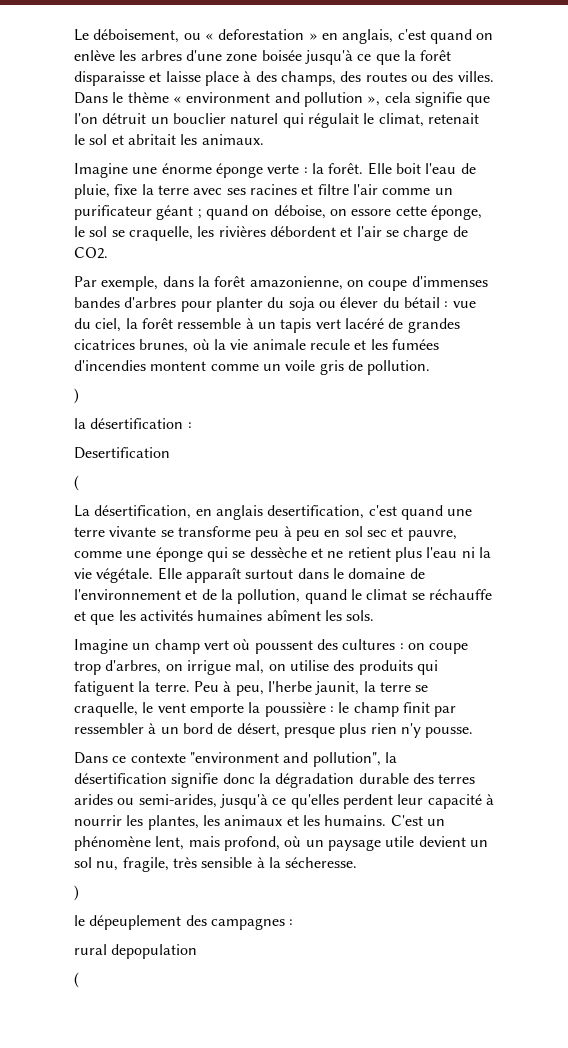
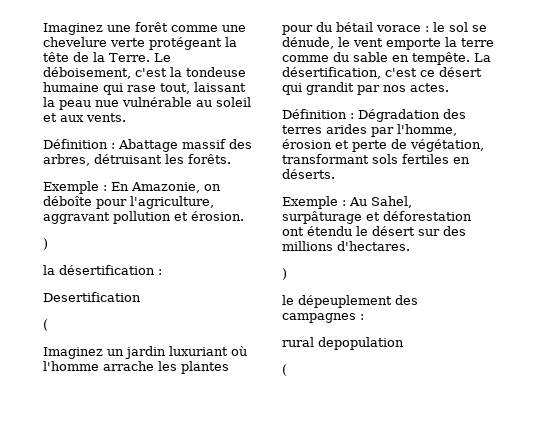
- Le déboisement, ou « deforestation » en anglais, c'est quand on enlève les arbres d'une zone boisée jusqu'à ce que la forêt disparaisse et laisse place à des champs, des routes ou des villes. Dans le thème « environment and pollution », cela signifie que l'on détruit un bouclier naturel qui régulait le climat, retenait le sol et abritait les animaux.
- Imagine une énorme éponge verte : la forêt. Elle boit l'eau de pluie, fixe la terre avec ses racines et filtre l'air comme un purificateur géant ; quand on déboise, on essore cette éponge, le sol se craquelle, les rivières débordent et l'air se charge de CO2.
- Par exemple, dans la forêt amazonienne, on coupe d'immenses bandes d'arbres pour planter du soja ou élever du bétail : vue du ciel, la forêt ressemble à un tapis vert lacéré de grandes cicatrices brunes, où la vie animale recule et les fumées d'incendies montent comme un voile gris de pollution.
+ Imaginez une forêt comme une chevelure verte protégeant la tête de la Terre. Le déboisement, c'est la tondeuse humaine qui rase tout, laissant la peau nue vulnérable au soleil et aux vents.
+ Définition : Abattage massif des arbres, détruisant les forêts.
+ Exemple : En Amazonie, on déboîte pour l'agriculture, aggravant pollution et érosion.
- La désertification, en anglais desertification, c'est quand une terre vivante se transforme peu à peu en sol sec et pauvre, comme une éponge qui se dessèche et ne retient plus l'eau ni la vie végétale. Elle apparaît surtout dans le domaine de l'environnement et de la pollution, quand le climat se réchauffe et que les activités humaines abîment les sols.
- Imagine un champ vert où poussent des cultures : on coupe trop d'arbres, on irrigue mal, on utilise des produits qui fatiguent la terre. Peu à peu, l'herbe jaunit, la terre se craquelle, le vent emporte la poussière : le champ finit par ressembler à un bord de désert, presque plus rien n'y pousse.
- Dans ce contexte "environment and pollution", la désertification signifie donc la dégradation durable des terres arides ou semi-arides, jusqu'à ce qu'elles perdent leur capacité à nourrir les plantes, les animaux et les humains. C'est un phénomène lent, mais profond, où un paysage utile devient un sol nu, fragile, très sensible à la sécheresse.
+ Imaginez un jardin luxuriant où l'homme arrache les plantes pour du bétail vorace : le sol se dénude, le vent emporte la terre comme du sable en tempête. La désertification, c'est ce désert qui grandit par nos actes.
+ Définition : Dégradation des terres arides par l'homme, érosion et perte de végétation, transformant sols fertiles en déserts.
+ Exemple : Au Sahel, surpâturage et déforestation ont étendu le désert sur des millions d'hectares.

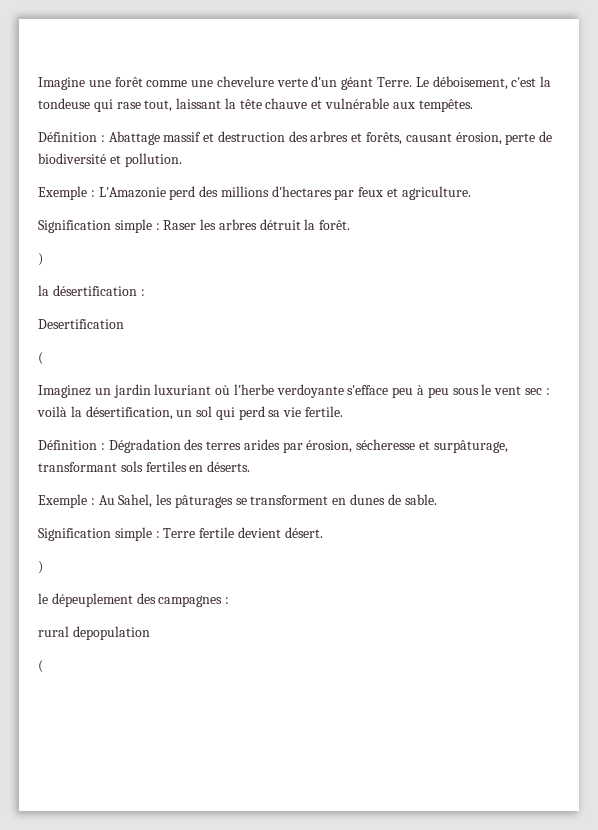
- Imaginez une forêt comme une chevelure verte protégeant la tête de la Terre.
+ Imagine une forêt comme une chevelure verte d'un géant Terre.
- Le déboisement, c'est la tondeuse humaine qui rase tout, laissant la peau nue vulnérable au soleil et aux vents.
- Définition : Abattage massif des arbres, détruisant les forêts.
- Exemple : En Amazonie, on déboîte pour l'agriculture, aggravant pollution et érosion.
+ Le déboisement, c'est la tondeuse qui rase tout, laissant la tête chauve et vulnérable aux tempêtes.
+ Définition : Abattage massif et destruction des arbres et forêts, causant érosion, perte de biodiversité et pollution.
+ Exemple : L'Amazonie perd des millions d'hectares par feux et agriculture.
+ Signification simple : Raser les arbres détruit la forêt.
- Imaginez un jardin luxuriant où l'homme arrache les plantes pour du bétail vorace : le sol se dénude, le vent emporte la terre comme du sable en tempête. La désertification, c'est ce désert qui grandit par nos actes.
+ Imaginez un jardin luxuriant où l'herbe verdoyante s'efface peu à peu sous le vent sec : voilà la désertification, un sol qui perd sa vie fertile.
- Définition : Dégradation des terres arides par l'homme, érosion et perte de végétation, transformant sols fertiles en déserts.
+ Définition : Dégradation des terres arides par érosion, sécheresse et surpâturage, transformant sols fertiles en déserts.
- Exemple : Au Sahel, surpâturage et déforestation ont étendu le désert sur des millions d'hectares.
+ Exemple : Au Sahel, les pâturages se transforment en dunes de sable.
+ Signification simple : Terre fertile devient désert.

